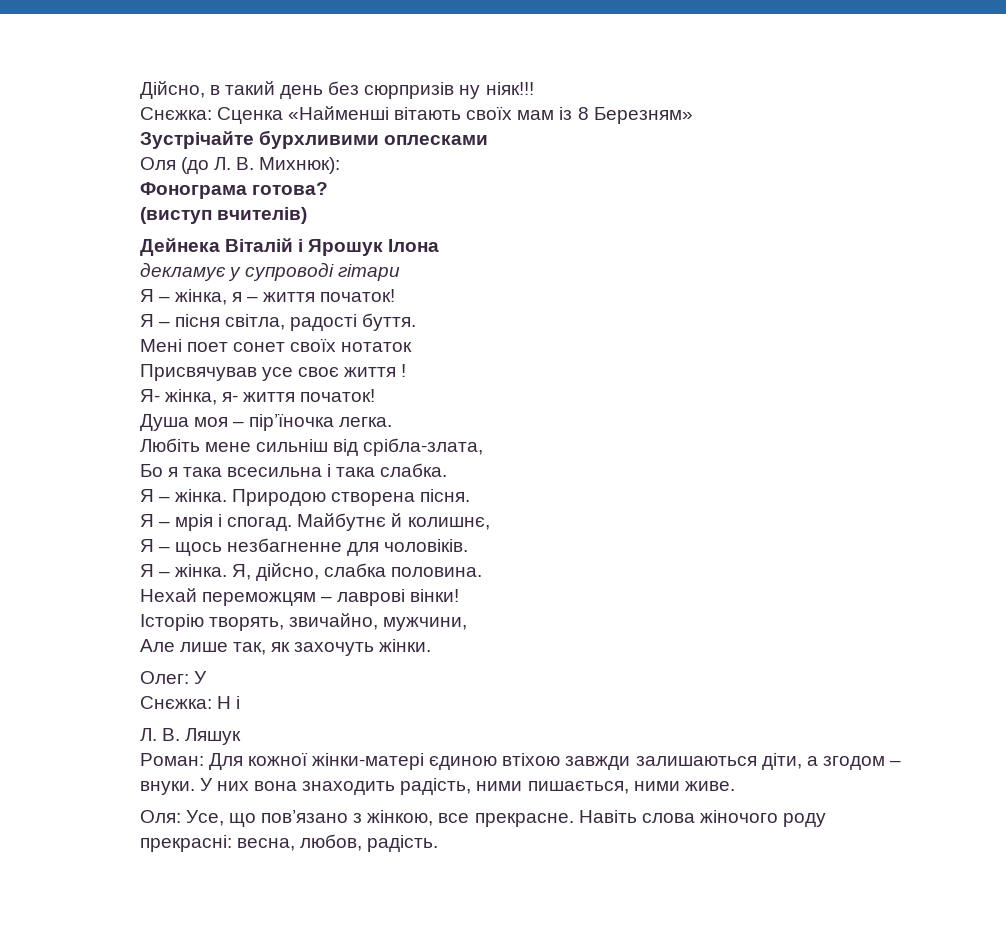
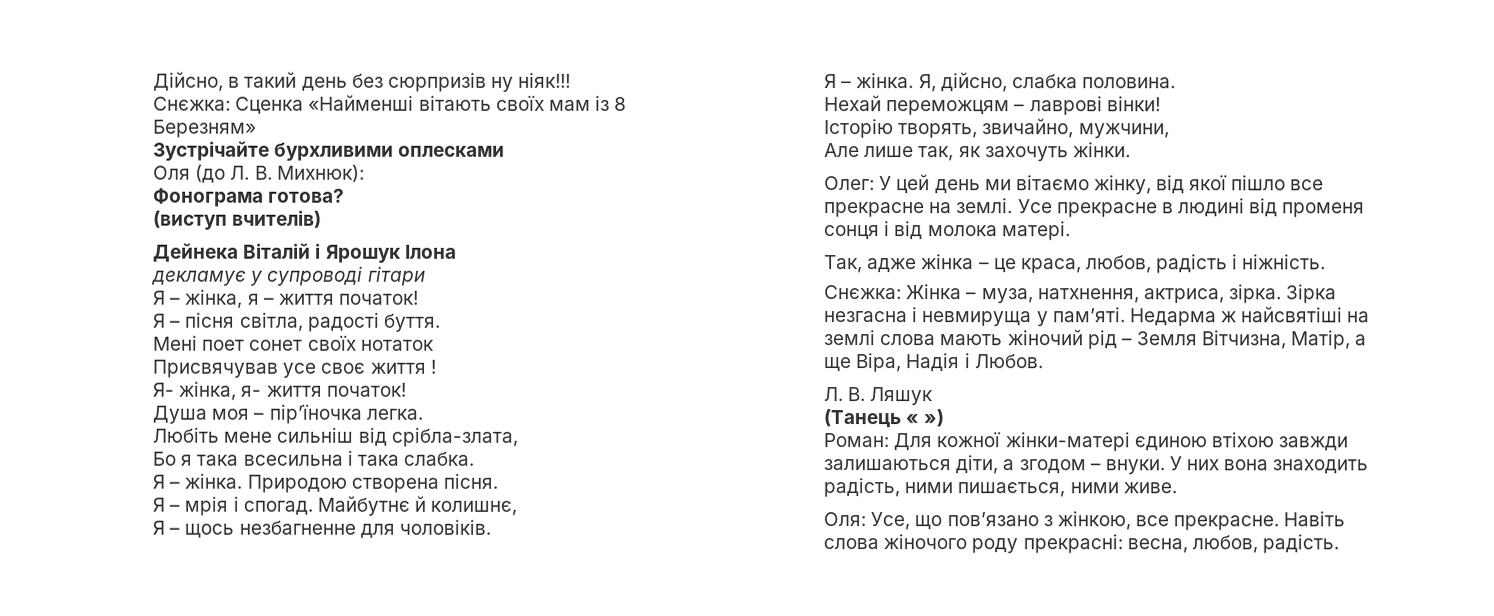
- Олег: У
- Снєжка: Н і
+ Олег: У цей день ми вітаємо жінку, від якої пішло все прекрасне на землі. Усе прекрасне в людині від променя сонця і від молока матері.
+ Так, адже жінка – це краса, любов, радість і ніжність.
+ Снєжка: Жінка – муза, натхнення, актриса, зірка. Зірка незгасна і невмируща у пам’яті. Недарма ж найсвятіші на землі слова мають жіночий рід – Земля Вітчизна, Матір, а ще Віра, Надія і Любов.
+ (Танець « »)

